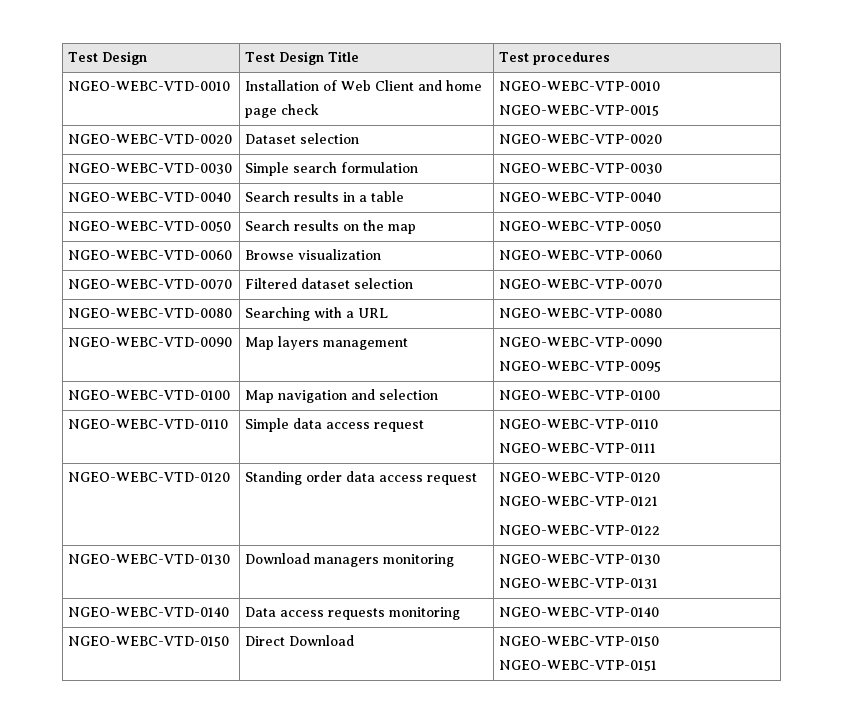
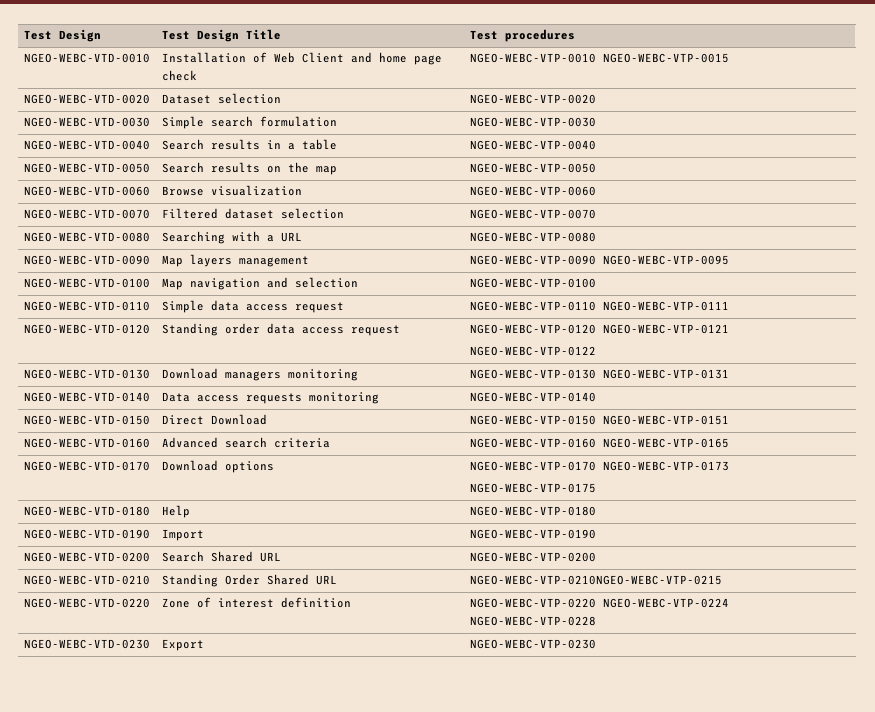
+ NGEO-WEBC-VTD-0160 | Advanced search criteria | NGEO-WEBC-VTP-0160 NGEO-WEBC-VTP-0165
+ NGEO-WEBC-VTD-0170 | Download options | NGEO-WEBC-VTP-0170 NGEO-WEBC-VTP-0173
+ NGEO-WEBC-VTP-0175
+ NGEO-WEBC-VTD-0180 | Help | NGEO-WEBC-VTP-0180
+ NGEO-WEBC-VTD-0190 | Import | NGEO-WEBC-VTP-0190
+ NGEO-WEBC-VTD-0200 | Search Shared URL | NGEO-WEBC-VTP-0200
+ NGEO-WEBC-VTD-0210 | Standing Order Shared URL | NGEO-WEBC-VTP-0210NGEO-WEBC-VTP-0215
+ NGEO-WEBC-VTD-0220 | Zone of interest definition | NGEO-WEBC-VTP-0220 NGEO-WEBC-VTP-0224 NGEO-WEBC-VTP-0228
+ NGEO-WEBC-VTD-0230 | Export | NGEO-WEBC-VTP-0230

